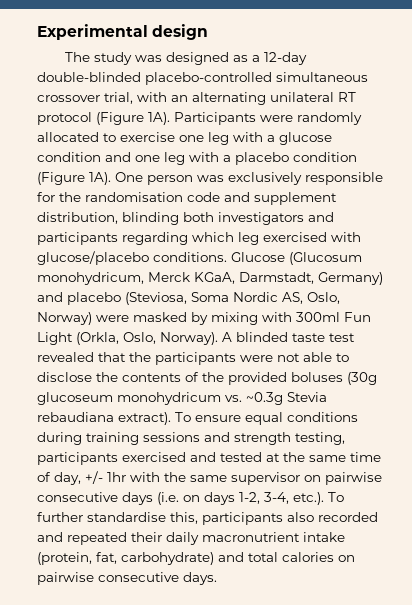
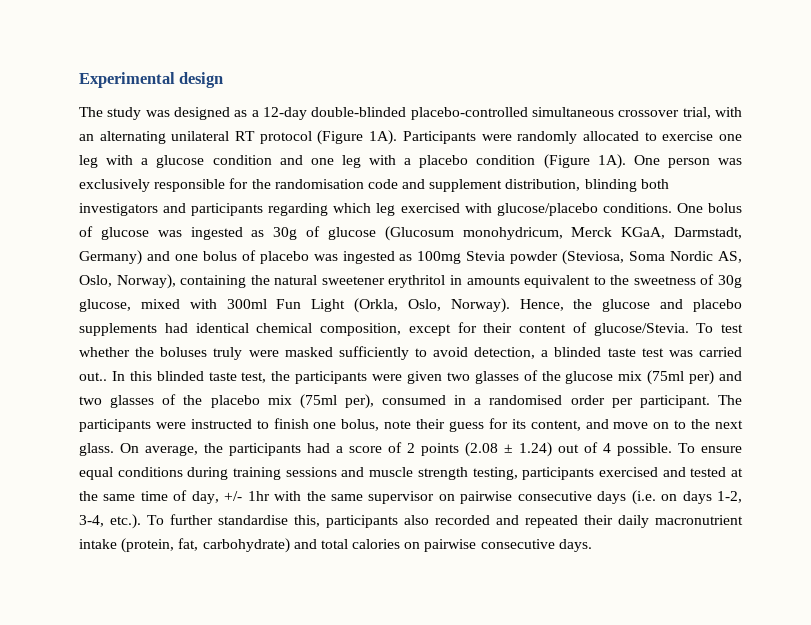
- Glucose (Glucosum monohydricum, Merck KGaA, Darmstadt, Germany) and placebo (Steviosa, Soma Nordic AS, Oslo, Norway) were masked by mixing with 300ml Fun Light (Orkla, Oslo, Norway).
+ One bolus of glucose was ingested as 30g of glucose (Glucosum monohydricum, Merck KGaA, Darmstadt, Germany) and one bolus of placebo was ingested as 100mg Stevia powder (Steviosa, Soma Nordic AS, Oslo, Norway), containing the natural sweetener erythritol in amounts equivalent to the sweetness of 30g glucose, mixed with 300ml Fun Light (Orkla, Oslo, Norway).
- A blinded taste test revealed that the participants were not able to disclose the contents of the provided boluses (30g glucoseum monohydricum vs. ~0.3g Stevia rebaudiana extract).
+ Hence, the glucose and placebo supplements had identical chemical composition, except for their content of glucose/Stevia. To test whether the boluses truly were masked sufficiently to avoid detection, a blinded taste test was carried out.. In this blinded taste test, the participants were given two glasses of the glucose mix (75ml per) and two glasses of the placebo mix (75ml per), consumed in a randomised order per participant. The participants were instructed to finish one bolus, note their guess for its content, and move on to the next glass. On average, the participants had a score of 2 points (2.08 ± 1.24) out of 4 possible.
- To ensure equal conditions during training sessions and strength testing, participants exercised and tested at the same time of day, +/- 1hr with the same supervisor on pairwise consecutive days (i.e. on days 1-2, 3-4, etc.). To further standardise this, participants also recorded and repeated their daily macronutrient intake (protein, fat, carbohydrate) and total calories on pairwise consecutive days.
+ To ensure equal conditions during training sessions and muscle strength testing, participants exercised and tested at the same time of day, +/- 1hr with the same supervisor on pairwise consecutive days (i.e. on days 1-2, 3-4, etc.). To further standardise this, participants also recorded and repeated their daily macronutrient intake (protein, fat, carbohydrate) and total calories on pairwise consecutive days.

